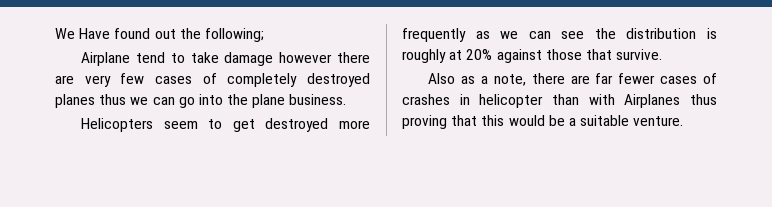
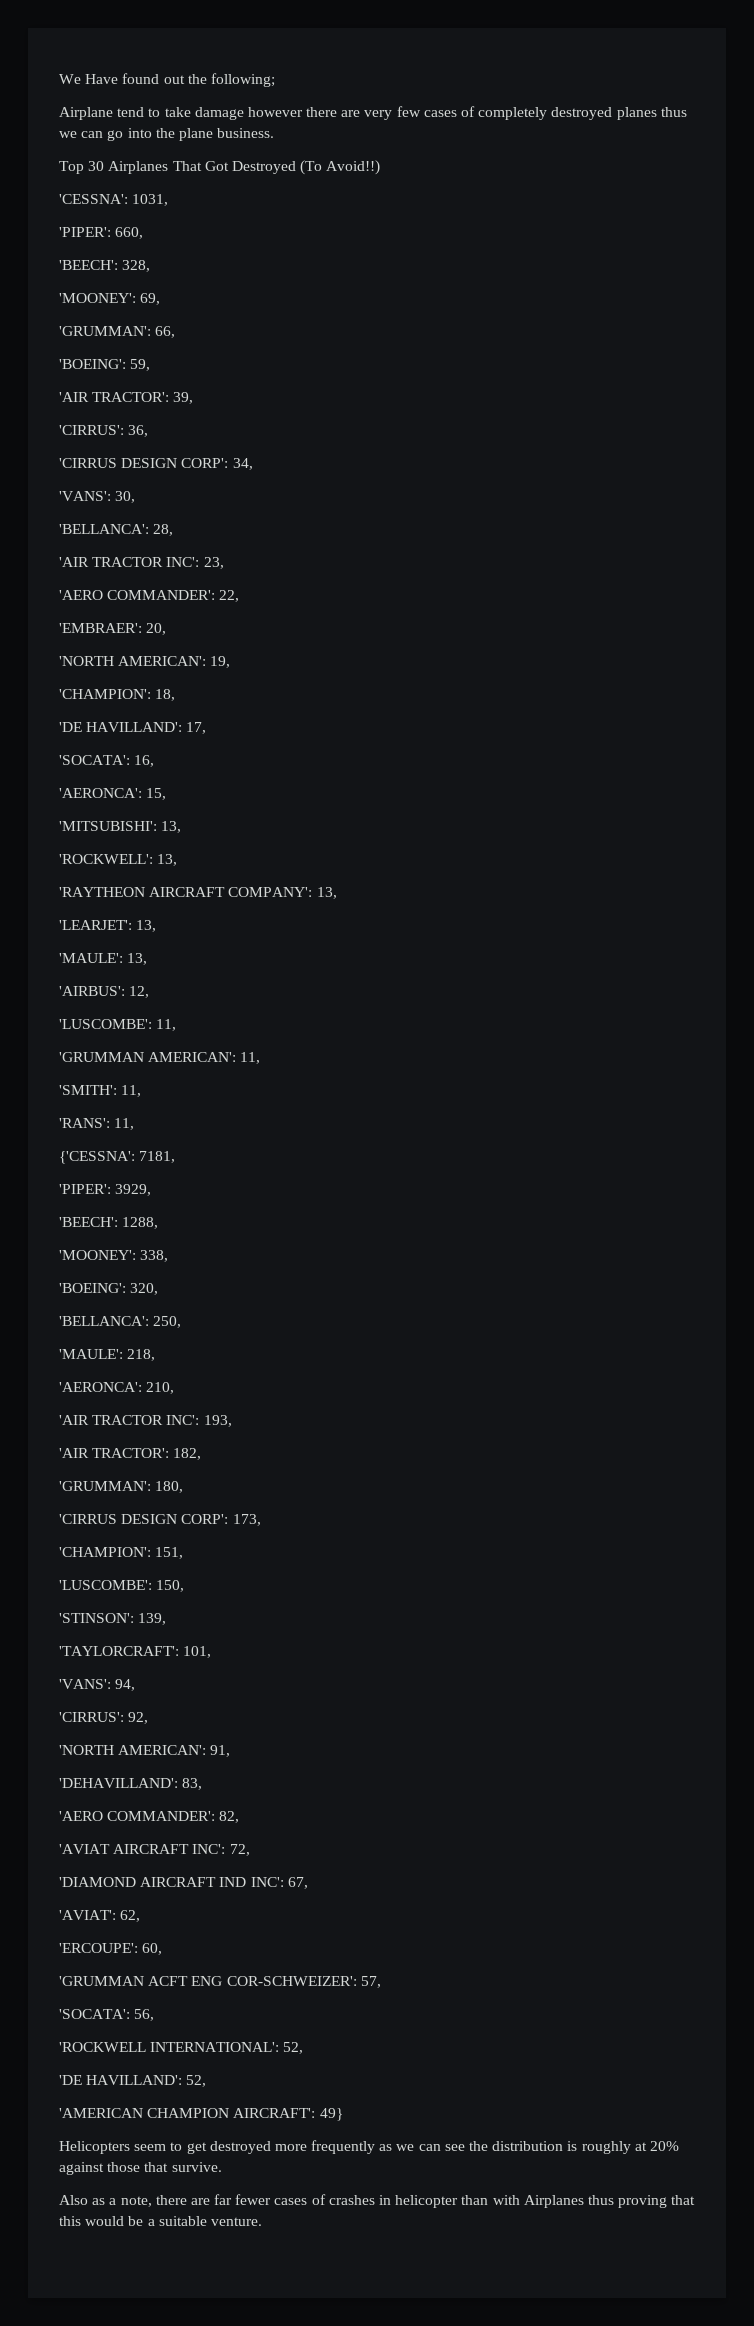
+ Top 30 Airplanes That Got Destroyed (To Avoid!!)
+ 'CESSNA': 1031,
+ 'PIPER': 660,
+ 'BEECH': 328,
+ 'MOONEY': 69,
+ 'GRUMMAN': 66,
+ 'BOEING': 59,
+ 'AIR TRACTOR': 39,
+ 'CIRRUS': 36,
+ 'CIRRUS DESIGN CORP': 34,
+ 'VANS': 30,
+ 'BELLANCA': 28,
+ 'AIR TRACTOR INC': 23,
+ 'AERO COMMANDER': 22,
+ 'EMBRAER': 20,
+ 'NORTH AMERICAN': 19,
+ 'CHAMPION': 18,
+ 'DE HAVILLAND': 17,
+ 'SOCATA': 16,
+ 'AERONCA': 15,
+ 'MITSUBISHI': 13,
+ 'ROCKWELL': 13,
+ 'RAYTHEON AIRCRAFT COMPANY': 13,
+ 'LEARJET': 13,
+ 'MAULE': 13,
+ 'AIRBUS': 12,
+ 'LUSCOMBE': 11,
+ 'GRUMMAN AMERICAN': 11,
+ 'SMITH': 11,
+ 'RANS': 11,
+ {'CESSNA': 7181,
+ 'PIPER': 3929,
+ 'BEECH': 1288,
+ 'MOONEY': 338,
+ 'BOEING': 320,
+ 'BELLANCA': 250,
+ 'MAULE': 218,
+ 'AERONCA': 210,
+ 'AIR TRACTOR INC': 193,
+ 'AIR TRACTOR': 182,
+ 'GRUMMAN': 180,
+ 'CIRRUS DESIGN CORP': 173,
+ 'CHAMPION': 151,
+ 'LUSCOMBE': 150,
+ 'STINSON': 139,
+ 'TAYLORCRAFT': 101,
+ 'VANS': 94,
+ 'CIRRUS': 92,
+ 'NORTH AMERICAN': 91,
+ 'DEHAVILLAND': 83,
+ 'AERO COMMANDER': 82,
+ 'AVIAT AIRCRAFT INC': 72,
+ 'DIAMOND AIRCRAFT IND INC': 67,
+ 'AVIAT': 62,
+ 'ERCOUPE': 60,
+ 'GRUMMAN ACFT ENG COR-SCHWEIZER': 57,
+ 'SOCATA': 56,
+ 'ROCKWELL INTERNATIONAL': 52,
+ 'DE HAVILLAND': 52,
+ 'AMERICAN CHAMPION AIRCRAFT': 49}

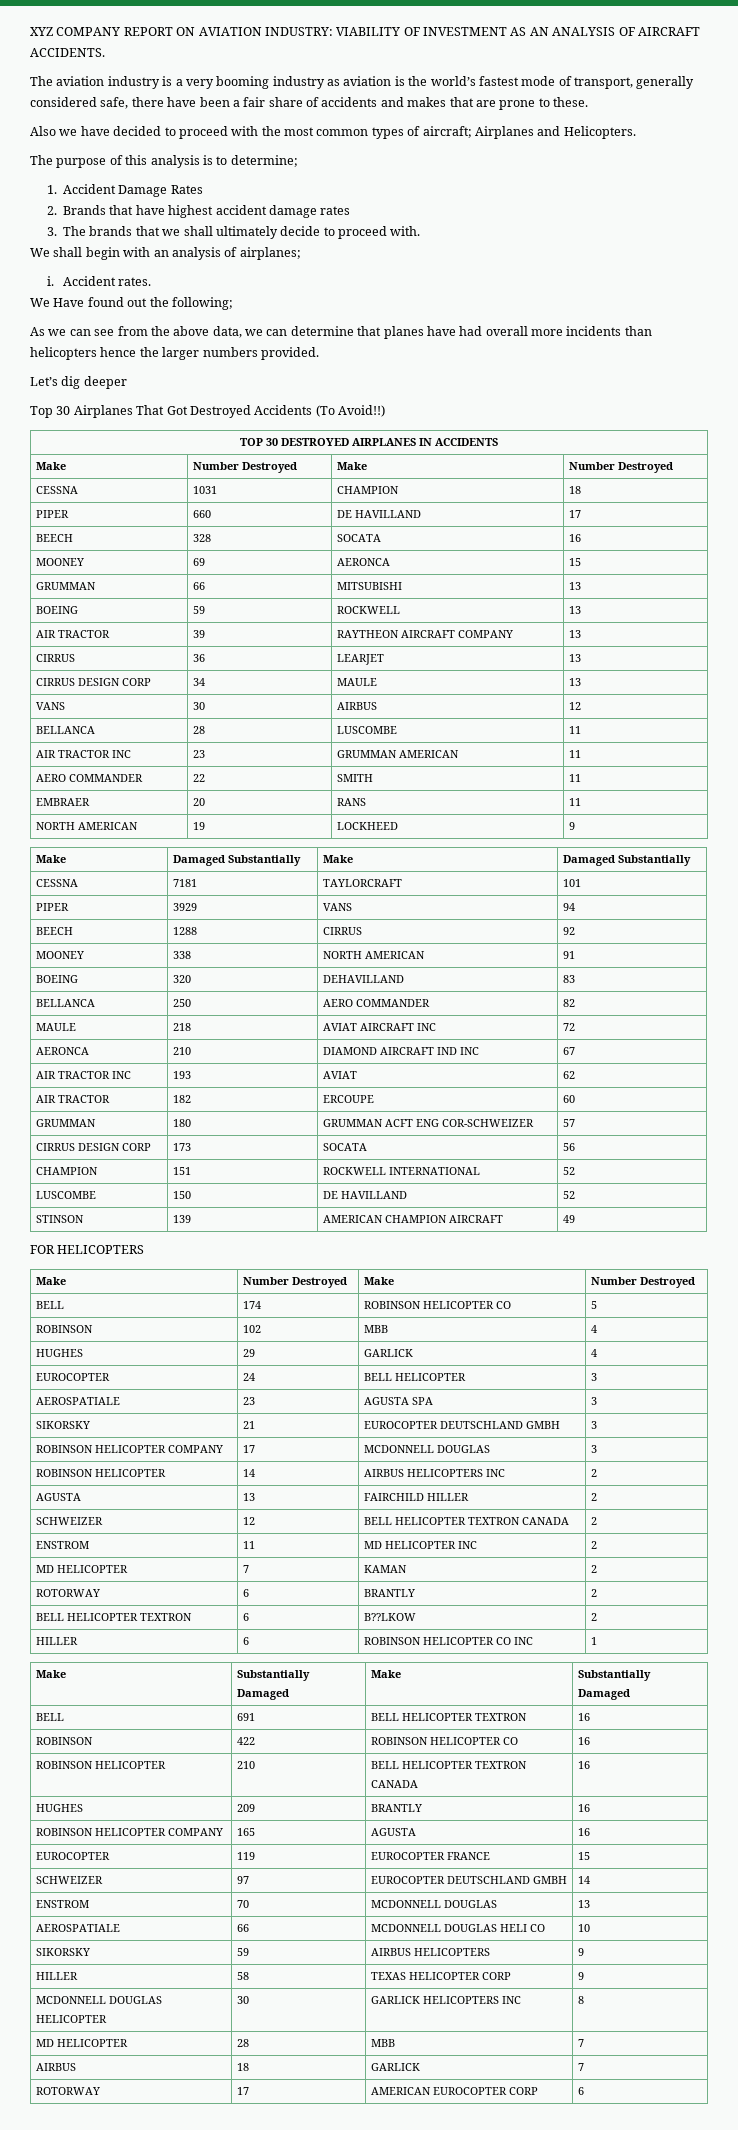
+ XYZ COMPANY REPORT ON AVIATION INDUSTRY: VIABILITY OF INVESTMENT AS AN ANALYSIS OF AIRCRAFT ACCIDENTS.
+ The aviation industry is a very booming industry as aviation is the world’s fastest mode of transport, generally considered safe, there have been a fair share of accidents and makes that are prone to these.
+ Also we have decided to proceed with the most common types of aircraft; Airplanes and Helicopters.
+ The purpose of this analysis is to determine;
+ 1. Accident Damage Rates
+ 2. Brands that have highest accident damage rates
+ 3. The brands that we shall ultimately decide to proceed with.
+ We shall begin with an analysis of airplanes;
+ i. Accident rates.
- Airplane tend to take damage however there are very few cases of completely destroyed planes thus we can go into the plane business.
+ As we can see from the above data, we can determine that planes have had overall more incidents than helicopters hence the larger numbers provided.
+ Let’s dig deeper
- Top 30 Airplanes That Got Destroyed (To Avoid!!)
+ Top 30 Airplanes That Got Destroyed Accidents (To Avoid!!)
- 'CESSNA': 1031,
- 'PIPER': 660,
- 'BEECH': 328,
- 'MOONEY': 69,
- 'GRUMMAN': 66,
- 'BOEING': 59,
- 'AIR TRACTOR': 39,
- 'CIRRUS': 36,
- 'CIRRUS DESIGN CORP': 34,
- 'VANS': 30,
- 'BELLANCA': 28,
- 'AIR TRACTOR INC': 23,
- 'AERO COMMANDER': 22,
- 'EMBRAER': 20,
- 'NORTH AMERICAN': 19,
- 'CHAMPION': 18,
- 'DE HAVILLAND': 17,
- 'SOCATA': 16,
- 'AERONCA': 15,
- 'MITSUBISHI': 13,
- 'ROCKWELL': 13,
- 'RAYTHEON AIRCRAFT COMPANY': 13,
- 'LEARJET': 13,
- 'MAULE': 13,
- 'AIRBUS': 12,
- 'LUSCOMBE': 11,
- 'GRUMMAN AMERICAN': 11,
- 'SMITH': 11,
- 'RANS': 11,
- {'CESSNA': 7181,
- 'PIPER': 3929,
- 'BEECH': 1288,
- 'MOONEY': 338,
- 'BOEING': 320,
- 'BELLANCA': 250,
- 'MAULE': 218,
- 'AERONCA': 210,
- 'AIR TRACTOR INC': 193,
- 'AIR TRACTOR': 182,
- 'GRUMMAN': 180,
- 'CIRRUS DESIGN CORP': 173,
- 'CHAMPION': 151,
- 'LUSCOMBE': 150,
- 'STINSON': 139,
- 'TAYLORCRAFT': 101,
- 'VANS': 94,
- 'CIRRUS': 92,
- 'NORTH AMERICAN': 91,
- 'DEHAVILLAND': 83,
- 'AERO COMMANDER': 82,
- 'AVIAT AIRCRAFT INC': 72,
- 'DIAMOND AIRCRAFT IND INC': 67,
- 'AVIAT': 62,
- 'ERCOUPE': 60,
- 'GRUMMAN ACFT ENG COR-SCHWEIZER': 57,
- 'SOCATA': 56,
- 'ROCKWELL INTERNATIONAL': 52,
- 'DE HAVILLAND': 52,
- 'AMERICAN CHAMPION AIRCRAFT': 49}
- Helicopters seem to get destroyed more frequently as we can see the distribution is roughly at 20% against those that survive.
- Also as a note, there are far fewer cases of crashes in helicopter than with Airplanes thus proving that this would be a suitable venture.
+ TOP 30 DESTROYED AIRPLANES IN ACCIDENTS
+ Make | Number Destroyed | Make | Number Destroyed
+ CESSNA | 1031 | CHAMPION | 18
+ PIPER | 660 | DE HAVILLAND | 17
+ BEECH | 328 | SOCATA | 16
+ MOONEY | 69 | AERONCA | 15
+ GRUMMAN | 66 | MITSUBISHI | 13
+ BOEING | 59 | ROCKWELL | 13
+ AIR TRACTOR | 39 | RAYTHEON AIRCRAFT COMPANY | 13
+ CIRRUS | 36 | LEARJET | 13
+ CIRRUS DESIGN CORP | 34 | MAULE | 13
+ VANS | 30 | AIRBUS | 12
+ BELLANCA | 28 | LUSCOMBE | 11
+ AIR TRACTOR INC | 23 | GRUMMAN AMERICAN | 11
+ AERO COMMANDER | 22 | SMITH | 11
+ EMBRAER | 20 | RANS | 11
+ NORTH AMERICAN | 19 | LOCKHEED | 9
+ Make | Damaged Substantially | Make | Damaged Substantially
+ CESSNA | 7181 | TAYLORCRAFT | 101
+ PIPER | 3929 | VANS | 94
+ BEECH | 1288 | CIRRUS | 92
+ MOONEY | 338 | NORTH AMERICAN | 91
+ BOEING | 320 | DEHAVILLAND | 83
+ BELLANCA | 250 | AERO COMMANDER | 82
+ MAULE | 218 | AVIAT AIRCRAFT INC | 72
+ AERONCA | 210 | DIAMOND AIRCRAFT IND INC | 67
+ AIR TRACTOR INC | 193 | AVIAT | 62
+ AIR TRACTOR | 182 | ERCOUPE | 60
+ GRUMMAN | 180 | GRUMMAN ACFT ENG COR-SCHWEIZER | 57
+ CIRRUS DESIGN CORP | 173 | SOCATA | 56
+ CHAMPION | 151 | ROCKWELL INTERNATIONAL | 52
+ LUSCOMBE | 150 | DE HAVILLAND | 52
+ STINSON | 139 | AMERICAN CHAMPION AIRCRAFT | 49
+ FOR HELICOPTERS
+ Make | Number Destroyed | Make | Number Destroyed
+ BELL | 174 | ROBINSON HELICOPTER CO | 5
+ ROBINSON | 102 | MBB | 4
+ HUGHES | 29 | GARLICK | 4
+ EUROCOPTER | 24 | BELL HELICOPTER | 3
+ AEROSPATIALE | 23 | AGUSTA SPA | 3
+ SIKORSKY | 21 | EUROCOPTER DEUTSCHLAND GMBH | 3
+ ROBINSON HELICOPTER COMPANY | 17 | MCDONNELL DOUGLAS | 3
+ ROBINSON HELICOPTER | 14 | AIRBUS HELICOPTERS INC | 2
+ AGUSTA | 13 | FAIRCHILD HILLER | 2
+ SCHWEIZER | 12 | BELL HELICOPTER TEXTRON CANADA | 2
+ ENSTROM | 11 | MD HELICOPTER INC | 2
+ MD HELICOPTER | 7 | KAMAN | 2
+ ROTORWAY | 6 | BRANTLY | 2
+ BELL HELICOPTER TEXTRON | 6 | B??LKOW | 2
+ HILLER | 6 | ROBINSON HELICOPTER CO INC | 1
+ Make | Substantially Damaged | Make | Substantially Damaged
+ BELL | 691 | BELL HELICOPTER TEXTRON | 16
+ ROBINSON | 422 | ROBINSON HELICOPTER CO | 16
+ ROBINSON HELICOPTER | 210 | BELL HELICOPTER TEXTRON CANADA | 16
+ HUGHES | 209 | BRANTLY | 16
+ ROBINSON HELICOPTER COMPANY | 165 | AGUSTA | 16
+ EUROCOPTER | 119 | EUROCOPTER FRANCE | 15
+ SCHWEIZER | 97 | EUROCOPTER DEUTSCHLAND GMBH | 14
+ ENSTROM | 70 | MCDONNELL DOUGLAS | 13
+ AEROSPATIALE | 66 | MCDONNELL DOUGLAS HELI CO | 10
+ SIKORSKY | 59 | AIRBUS HELICOPTERS | 9
+ HILLER | 58 | TEXAS HELICOPTER CORP | 9
+ MCDONNELL DOUGLAS HELICOPTER | 30 | GARLICK HELICOPTERS INC | 8
+ MD HELICOPTER | 28 | MBB | 7
+ AIRBUS | 18 | GARLICK | 7
+ ROTORWAY | 17 | AMERICAN EUROCOPTER CORP | 6

